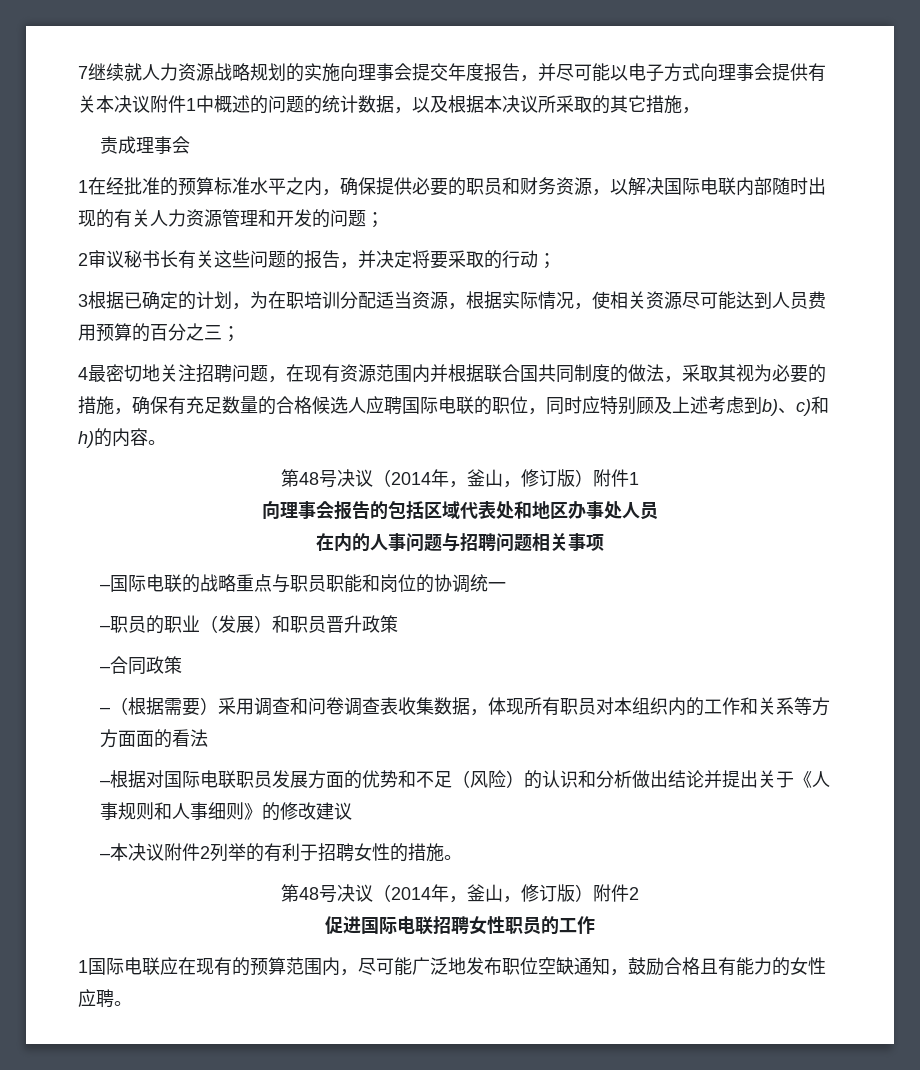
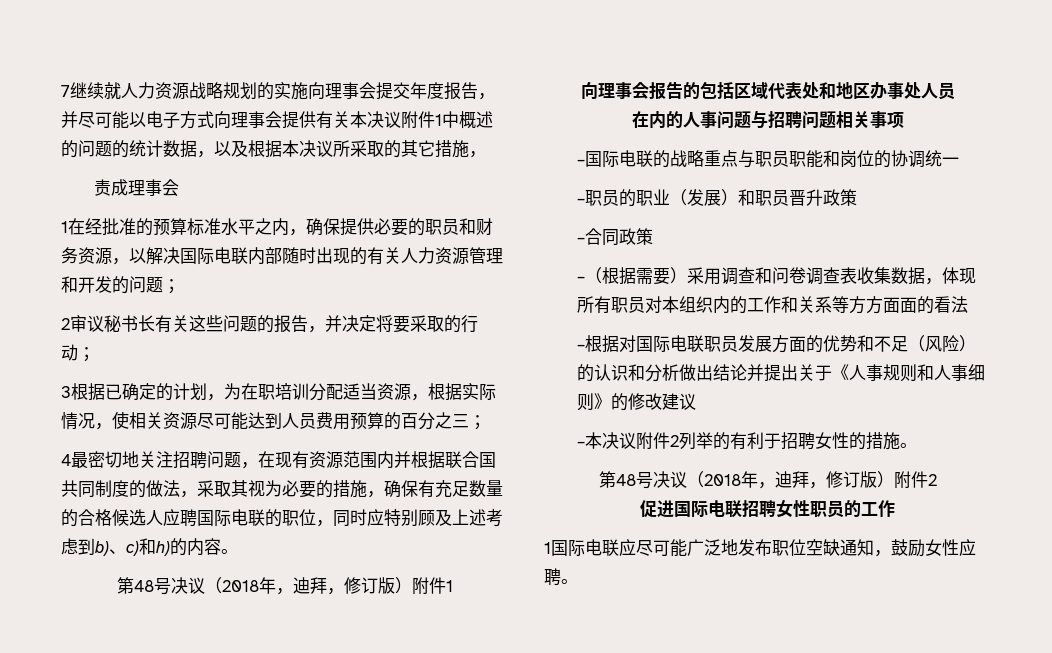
- 第48号决议（2014年，釜山，修订版）附件1
+ 第48号决议（2018年，迪拜，修订版）附件1
- 第48号决议（2014年，釜山，修订版）附件2
+ 第48号决议（2018年，迪拜，修订版）附件2
- 1国际电联应在现有的预算范围内，尽可能广泛地发布职位空缺通知，鼓励合格且有能力的女性应聘。
+ 1国际电联应尽可能广泛地发布职位空缺通知，鼓励女性应聘。

